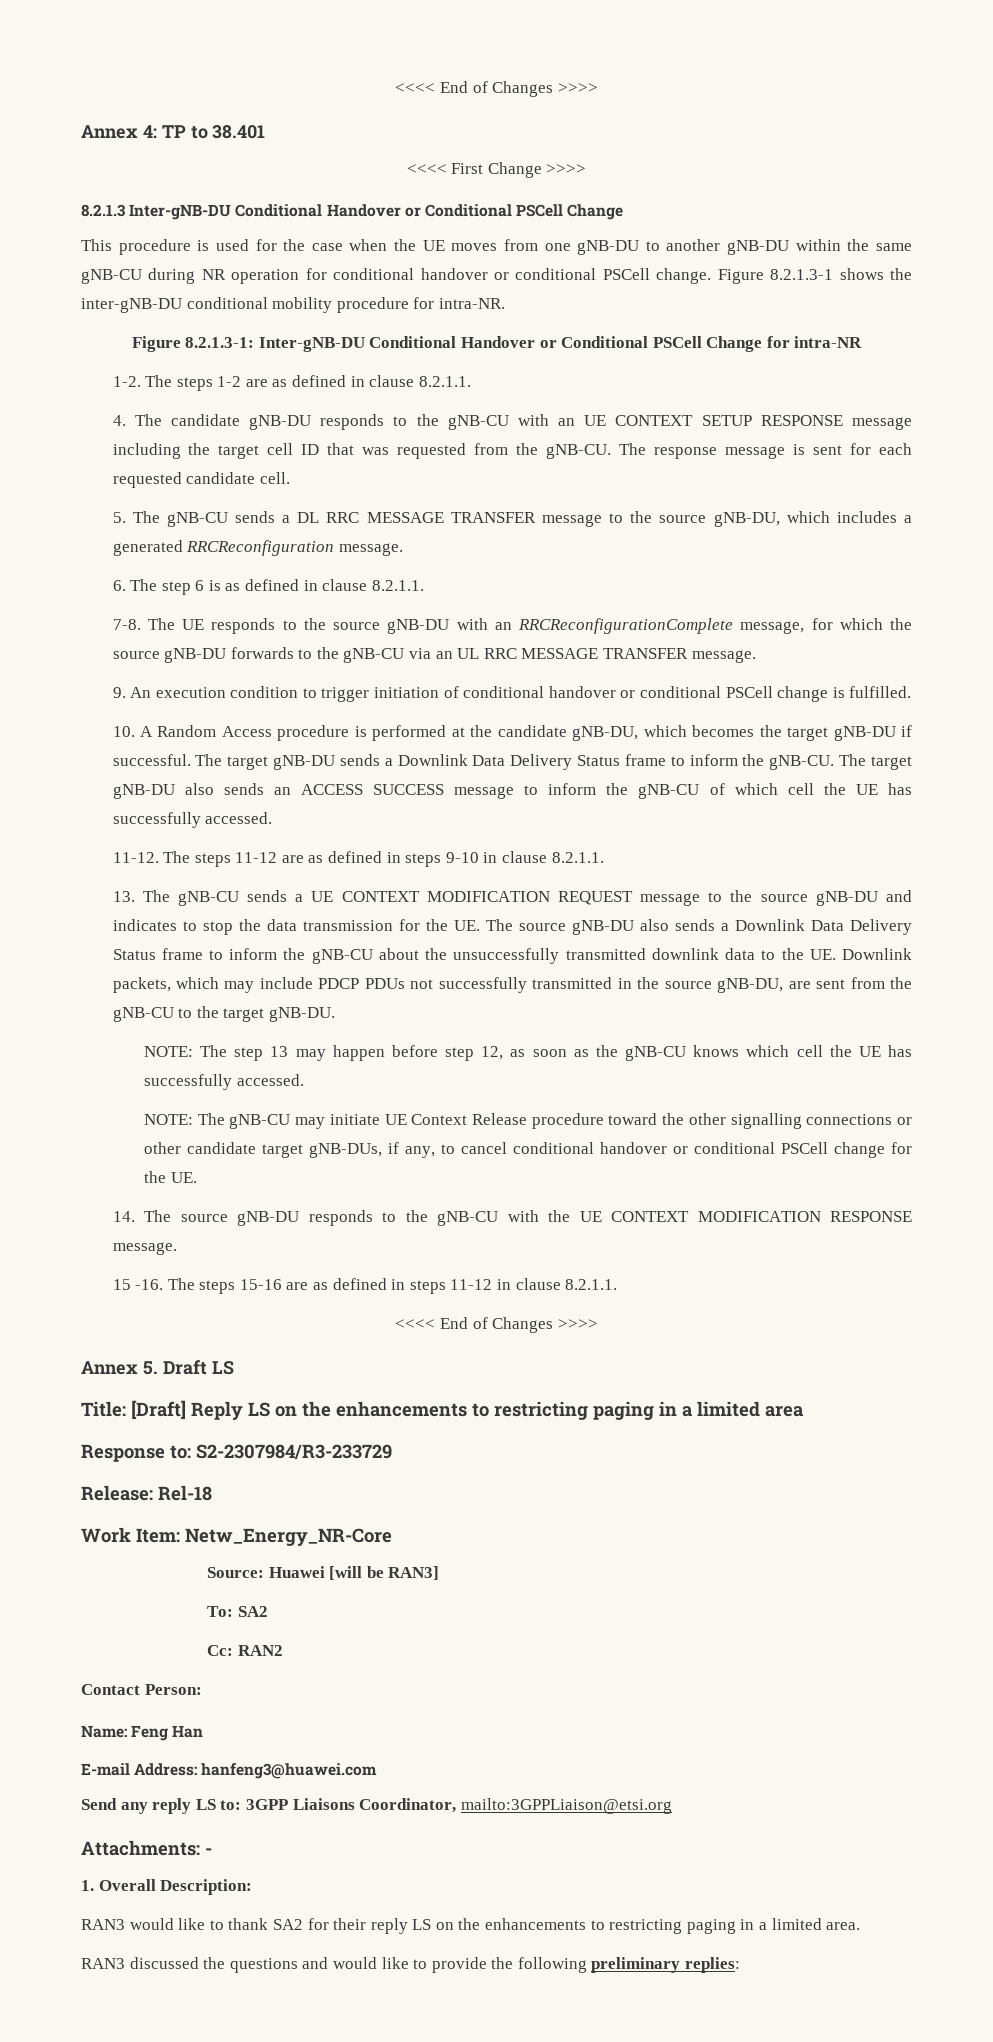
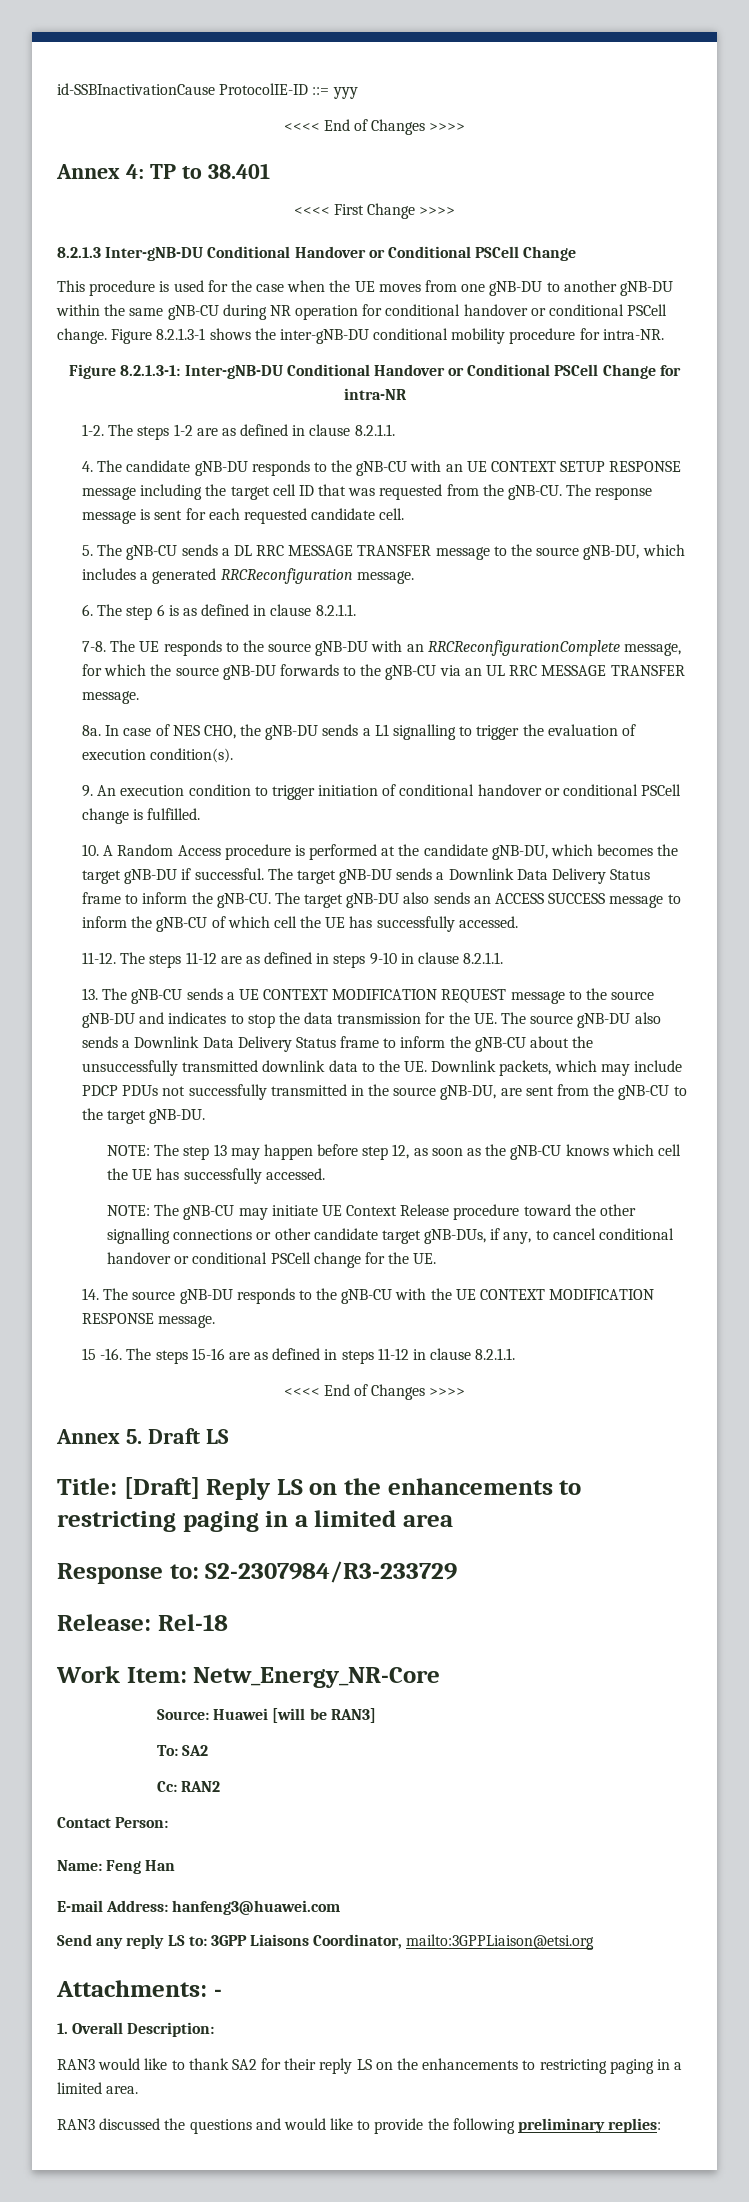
+ id-SSBInactivationCause ProtocolIE-ID ::= yyy
+ 8a. In case of NES CHO, the gNB-DU sends a L1 signalling to trigger the evaluation of execution condition(s).

